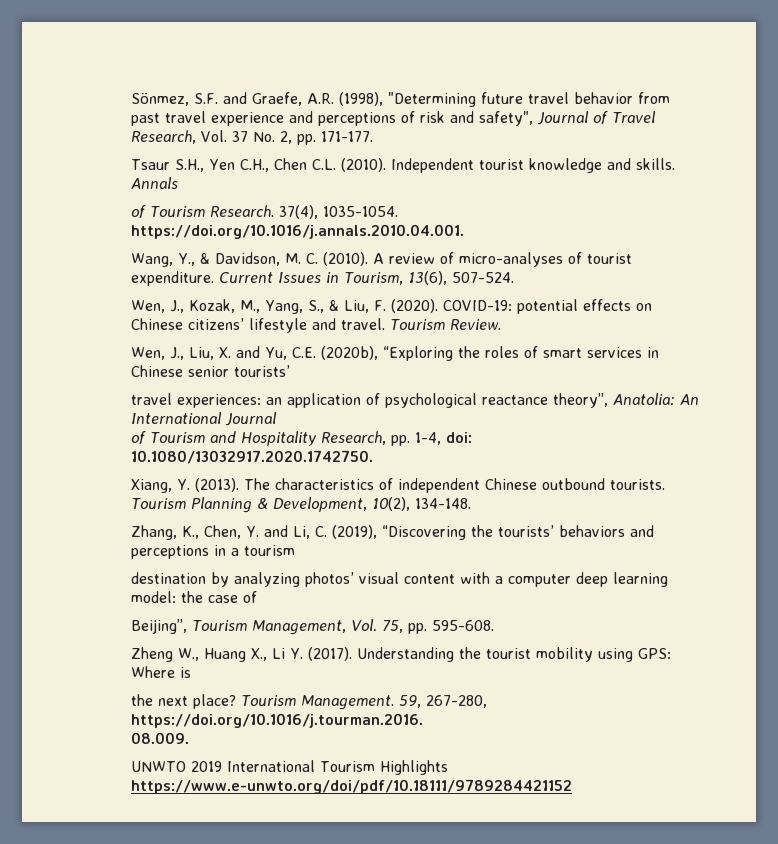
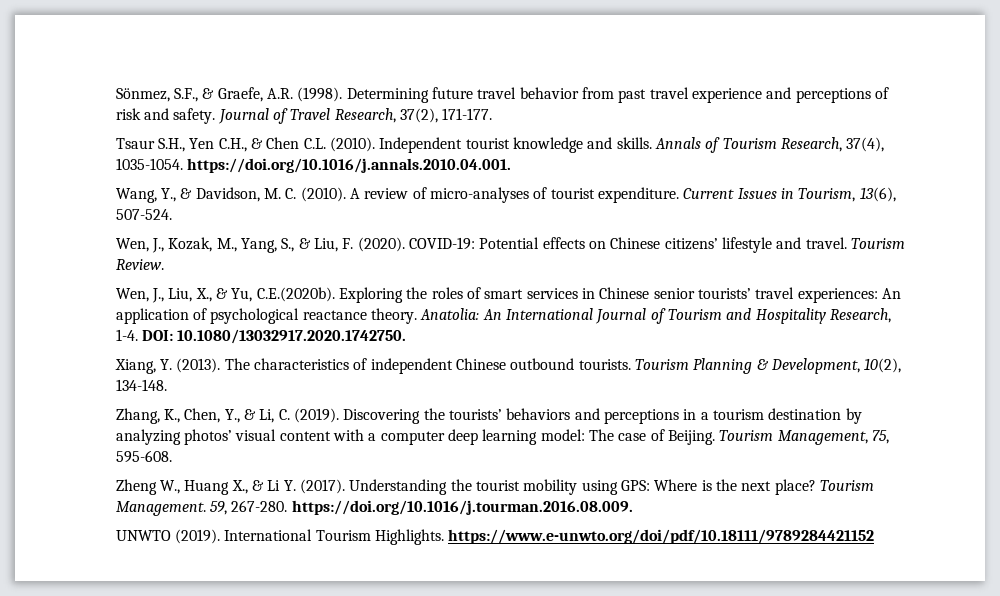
- Sönmez, S.F. and Graefe, A.R. (1998), "Determining future travel behavior from past travel experience and perceptions of risk and safety", Journal of Travel Research, Vol. 37 No. 2, pp. 171-177.
+ Sönmez, S.F., & Graefe, A.R. (1998). Determining future travel behavior from past travel experience and perceptions of risk and safety. Journal of Travel Research, 37(2), 171-177.
- Tsaur S.H., Yen C.H., Chen C.L. (2010).
+ Tsaur S.H., Yen C.H., & Chen C.L. (2010).
- Annals
- of Tourism Research. 37(4), 1035-1054. https://doi.org/10.1016/j.annals.2010.04.001.
+ Annals of Tourism Research, 37(4), 1035-1054. https://doi.org/10.1016/j.annals.2010.04.001.
- COVID-19: potential effects on Chinese citizens’ lifestyle and travel.
+ COVID-19: Potential effects on Chinese citizens’ lifestyle and travel.
- Wen, J., Liu, X. and Yu, C.E. (2020b), “Exploring the roles of smart services in Chinese senior tourists’
- travel experiences: an application of psychological reactance theory”, Anatolia: An International Journal
- of Tourism and Hospitality Research, pp. 1-4, doi: 10.1080/13032917.2020.1742750.
+ Wen, J., Liu, X., & Yu, C.E.(2020b). Exploring the roles of smart services in Chinese senior tourists’ travel experiences: An application of psychological reactance theory. Anatolia: An International Journal of Tourism and Hospitality Research, 1-4. DOI: 10.1080/13032917.2020.1742750.
- Zhang, K., Chen, Y. and Li, C. (2019), “Discovering the tourists’ behaviors and perceptions in a tourism
- destination by analyzing photos’ visual content with a computer deep learning model: the case of
- Beijing”, Tourism Management, Vol. 75, pp. 595-608.
+ Zhang, K., Chen, Y., & Li, C. (2019). Discovering the tourists’ behaviors and perceptions in a tourism destination by analyzing photos’ visual content with a computer deep learning model: The case of Beijing. Tourism Management, 75, 595-608.
- Zheng W., Huang X., Li Y. (2017).
+ Zheng W., Huang X., & Li Y. (2017).
- Understanding the tourist mobility using GPS: Where is
- the next place?
+ Understanding the tourist mobility using GPS: Where is the next place?
- 59, 267-280, https://doi.org/10.1016/j.tourman.2016.
- 08.009.
+ 59, 267-280. https://doi.org/10.1016/j.tourman.2016.08.009.
- UNWTO 2019 International Tourism Highlights https://www.e-unwto.org/doi/pdf/10.18111/9789284421152
+ UNWTO (2019). International Tourism Highlights. https://www.e-unwto.org/doi/pdf/10.18111/9789284421152

